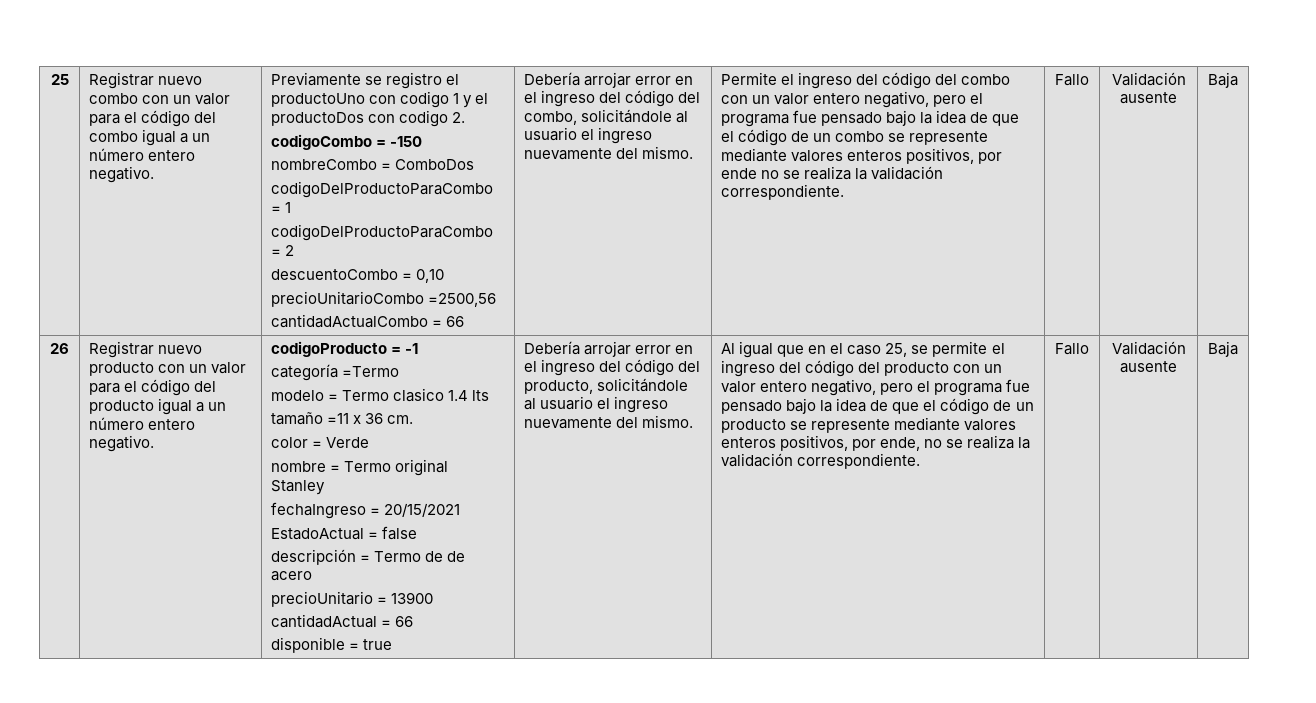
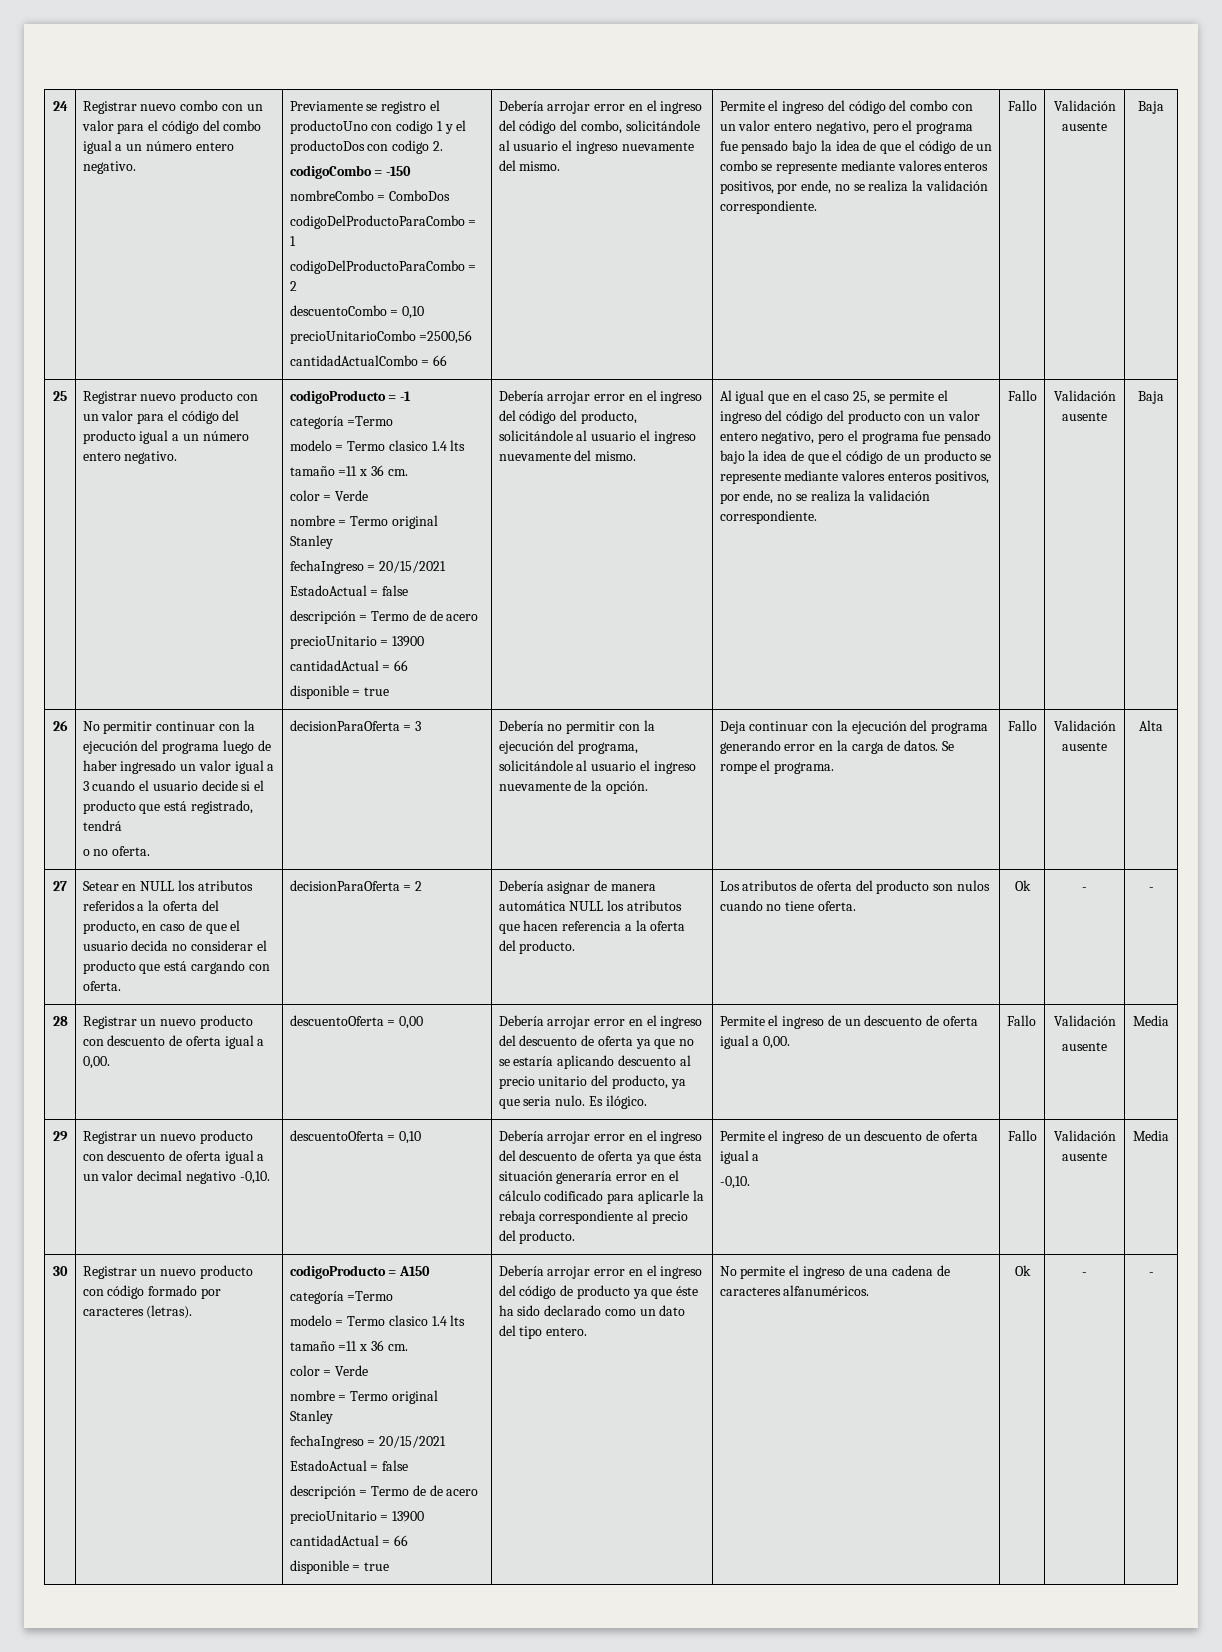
- 25
+ 24
- Permite el ingreso del código del combo con un valor entero negativo, pero el programa fue pensado bajo la idea de que el código de un combo se represente mediante valores enteros positivos, por ende no se realiza la validación correspondiente.
+ Permite el ingreso del código del combo con un valor entero negativo, pero el programa fue pensado bajo la idea de que el código de un combo se represente mediante valores enteros positivos, por ende, no se realiza la validación correspondiente.
- 26
+ 25
+ 26 | No permitir continuar con la ejecución del programa luego de haber ingresado un valor igual a 3 cuando el usuario decide si el producto que está registrado, tendrá
+ o no oferta. | decisionParaOferta = 3 | Debería no permitir con la ejecución del programa, solicitándole al usuario el ingreso nuevamente de la opción. | Deja continuar con la ejecución del programa generando error en la carga de datos. Se rompe el programa. | Fallo | Validación ausente | Alta
+ 27 | Setear en NULL los atributos referidos a la oferta del producto, en caso de que el usuario decida no considerar el producto que está cargando con oferta. | decisionParaOferta = 2 | Debería asignar de manera automática NULL los atributos que hacen referencia a la oferta del producto. | Los atributos de oferta del producto son nulos cuando no tiene oferta. | Ok | - | -
+ 28 | Registrar un nuevo producto con descuento de oferta igual a 0,00. | descuentoOferta = 0,00 | Debería arrojar error en el ingreso del descuento de oferta ya que no se estaría aplicando descuento al precio unitario del producto, ya que seria nulo. Es ilógico. | Permite el ingreso de un descuento de oferta igual a 0,00. | Fallo | Validación
+ ausente | Media
+ 29 | Registrar un nuevo producto con descuento de oferta igual a un valor decimal negativo -0,10. | descuentoOferta = 0,10 | Debería arrojar error en el ingreso del descuento de oferta ya que ésta situación generaría error en el cálculo codificado para aplicarle la rebaja correspondiente al precio del producto. | Permite el ingreso de un descuento de oferta igual a
+ -0,10. | Fallo | Validación ausente | Media
+ 30 | Registrar un nuevo producto con código formado por caracteres (letras). | codigoProducto = A150
+ categoría =Termo
+ modelo = Termo clasico 1.4 lts
+ tamaño =11 x 36 cm.
+ color = Verde
+ nombre = Termo original Stanley
+ fechaIngreso = 20/15/2021
+ EstadoActual = false
+ descripción = Termo de de acero
+ precioUnitario = 13900
+ cantidadActual = 66
+ disponible = true | Debería arrojar error en el ingreso del código de producto ya que éste ha sido declarado como un dato del tipo entero. | No permite el ingreso de una cadena de caracteres alfanuméricos. | Ok | - | -

